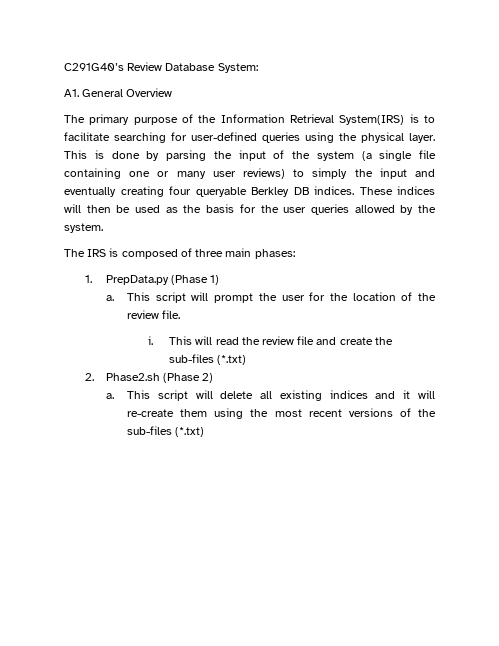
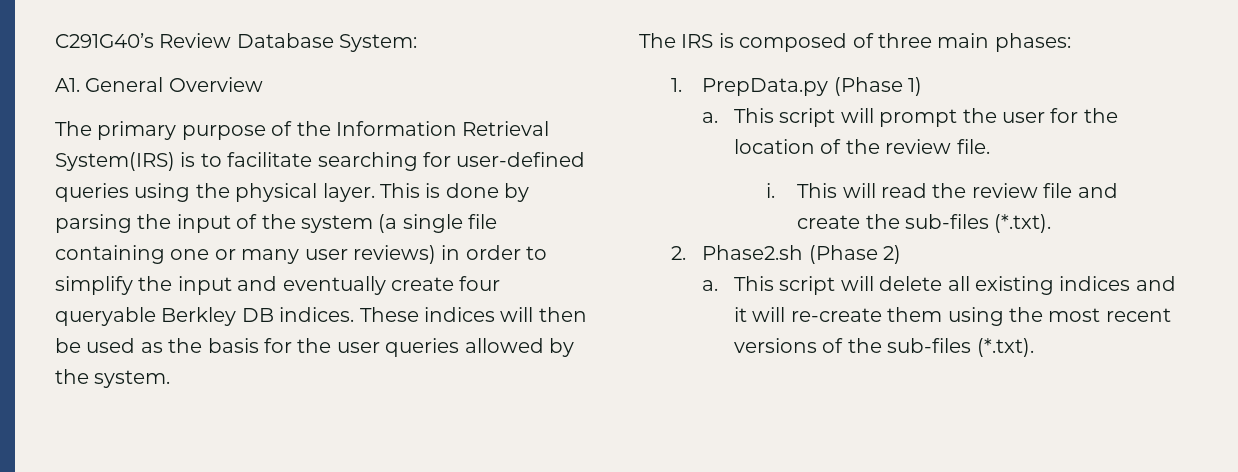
- This is done by parsing the input of the system (a single file containing one or many user reviews) to simply the input and eventually creating four queryable Berkley DB indices.
+ This is done by parsing the input of the system (a single file containing one or many user reviews) in order to simplify the input and eventually create four queryable Berkley DB indices.
- This will read the review file and create the sub-files (*.txt)
+ This will read the review file and create the sub-files (*.txt).
- This script will delete all existing indices and it will re-create them using the most recent versions of the sub-files (*.txt)
+ This script will delete all existing indices and it will re-create them using the most recent versions of the sub-files (*.txt).

